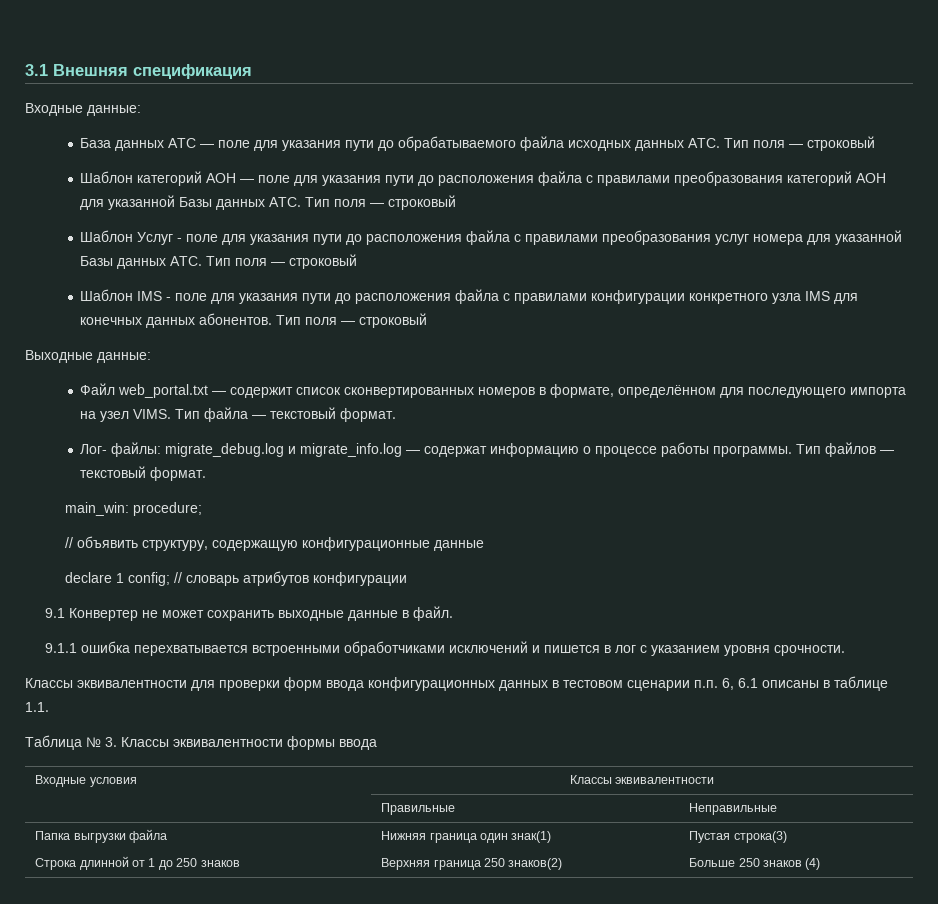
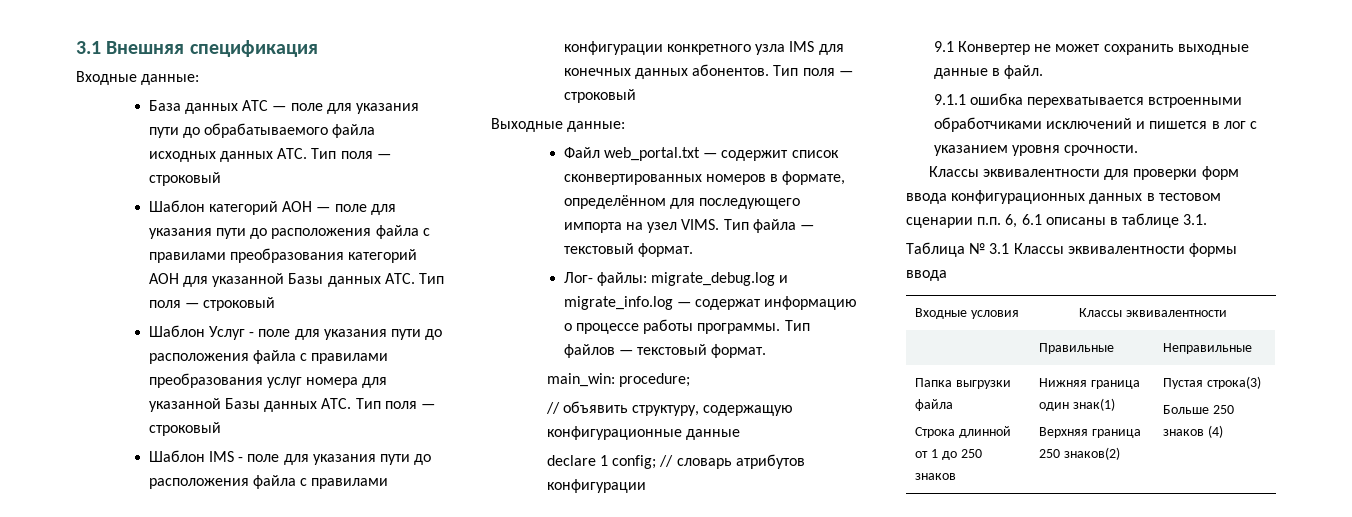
- Классы эквивалентности для проверки форм ввода конфигурационных данных в тестовом сценарии п.п. 6, 6.1 описаны в таблице 1.1.
+ Классы эквивалентности для проверки форм ввода конфигурационных данных в тестовом сценарии п.п. 6, 6.1 описаны в таблице 3.1.
- Таблица № 3. Классы эквивалентности формы ввода
+ Таблица № 3.1 Классы эквивалентности формы ввода

